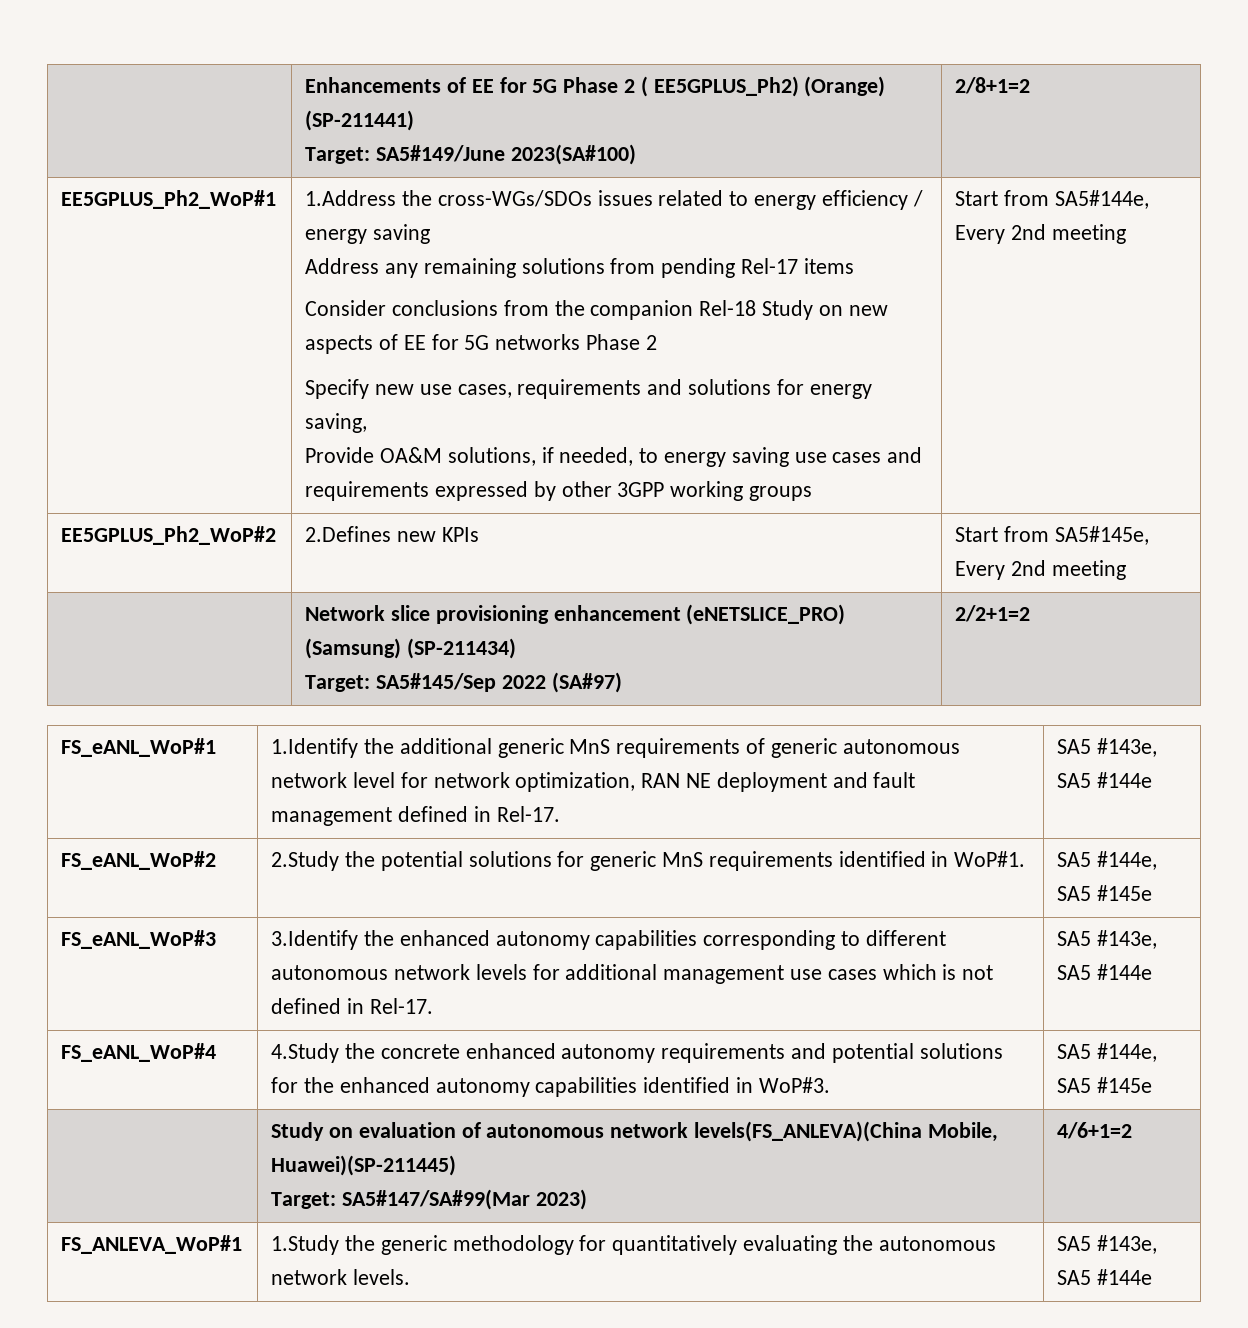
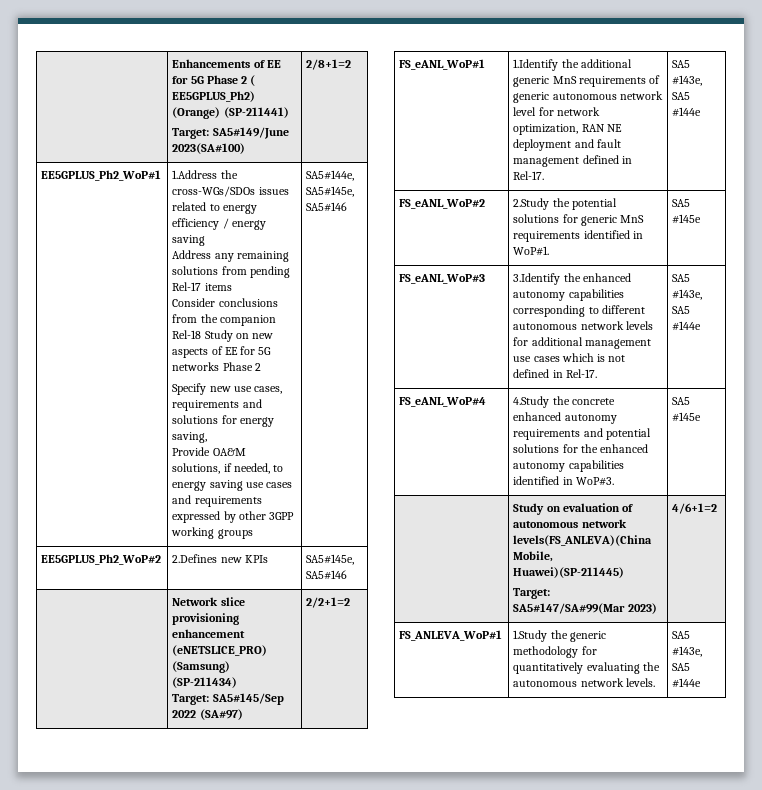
- Start from SA5#144e, Every 2nd meeting
- EE5GPLUS_Ph2_WoP#2 | 2.Defines new KPIs | Start from SA5#145e, Every 2nd meeting
+ SA5#144e, SA5#145e, SA5#146
+ EE5GPLUS_Ph2_WoP#2 | 2.Defines new KPIs | SA5#145e, SA5#146
- FS_eANL_WoP#2 | 2.Study the potential solutions for generic MnS requirements identified in WoP#1. | SA5 #144e, SA5 #145e
+ FS_eANL_WoP#2 | 2.Study the potential solutions for generic MnS requirements identified in WoP#1. | SA5 #145e
- FS_eANL_WoP#4 | 4.Study the concrete enhanced autonomy requirements and potential solutions for the enhanced autonomy capabilities identified in WoP#3. | SA5 #144e, SA5 #145e
+ FS_eANL_WoP#4 | 4.Study the concrete enhanced autonomy requirements and potential solutions for the enhanced autonomy capabilities identified in WoP#3. | SA5 #145e

